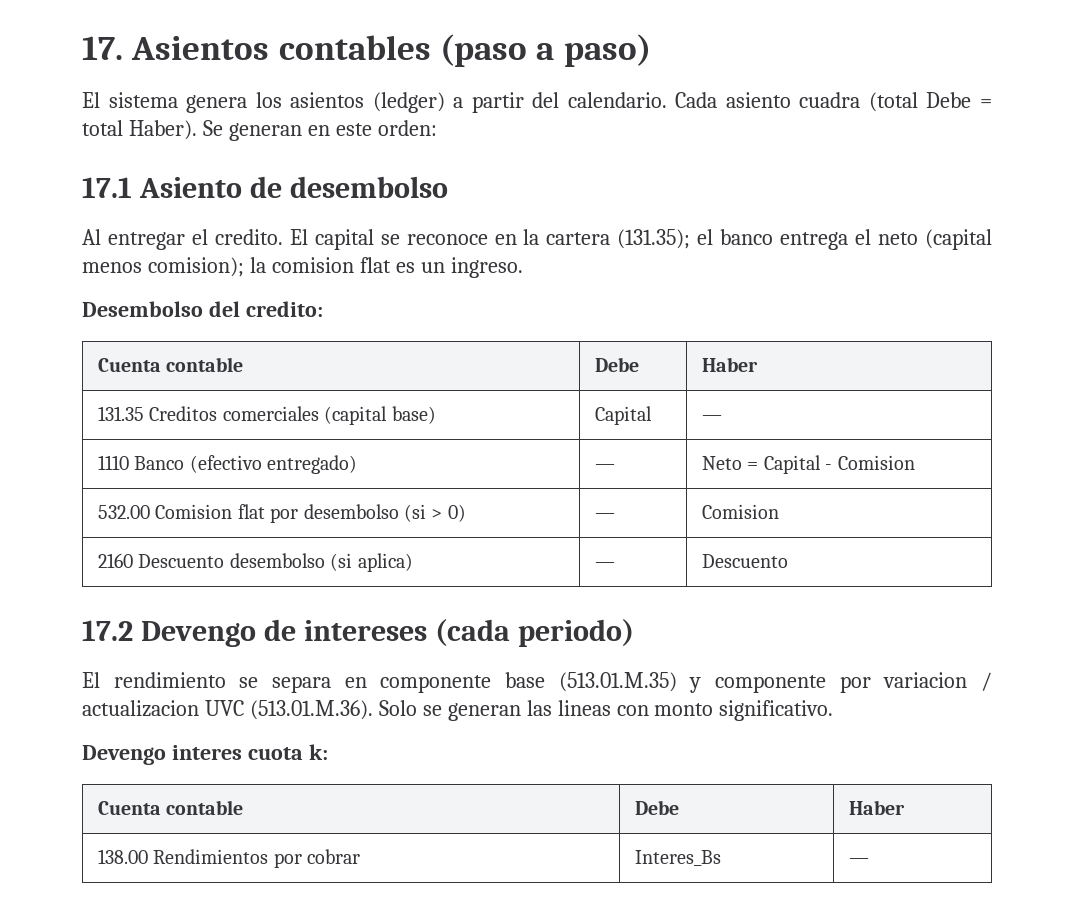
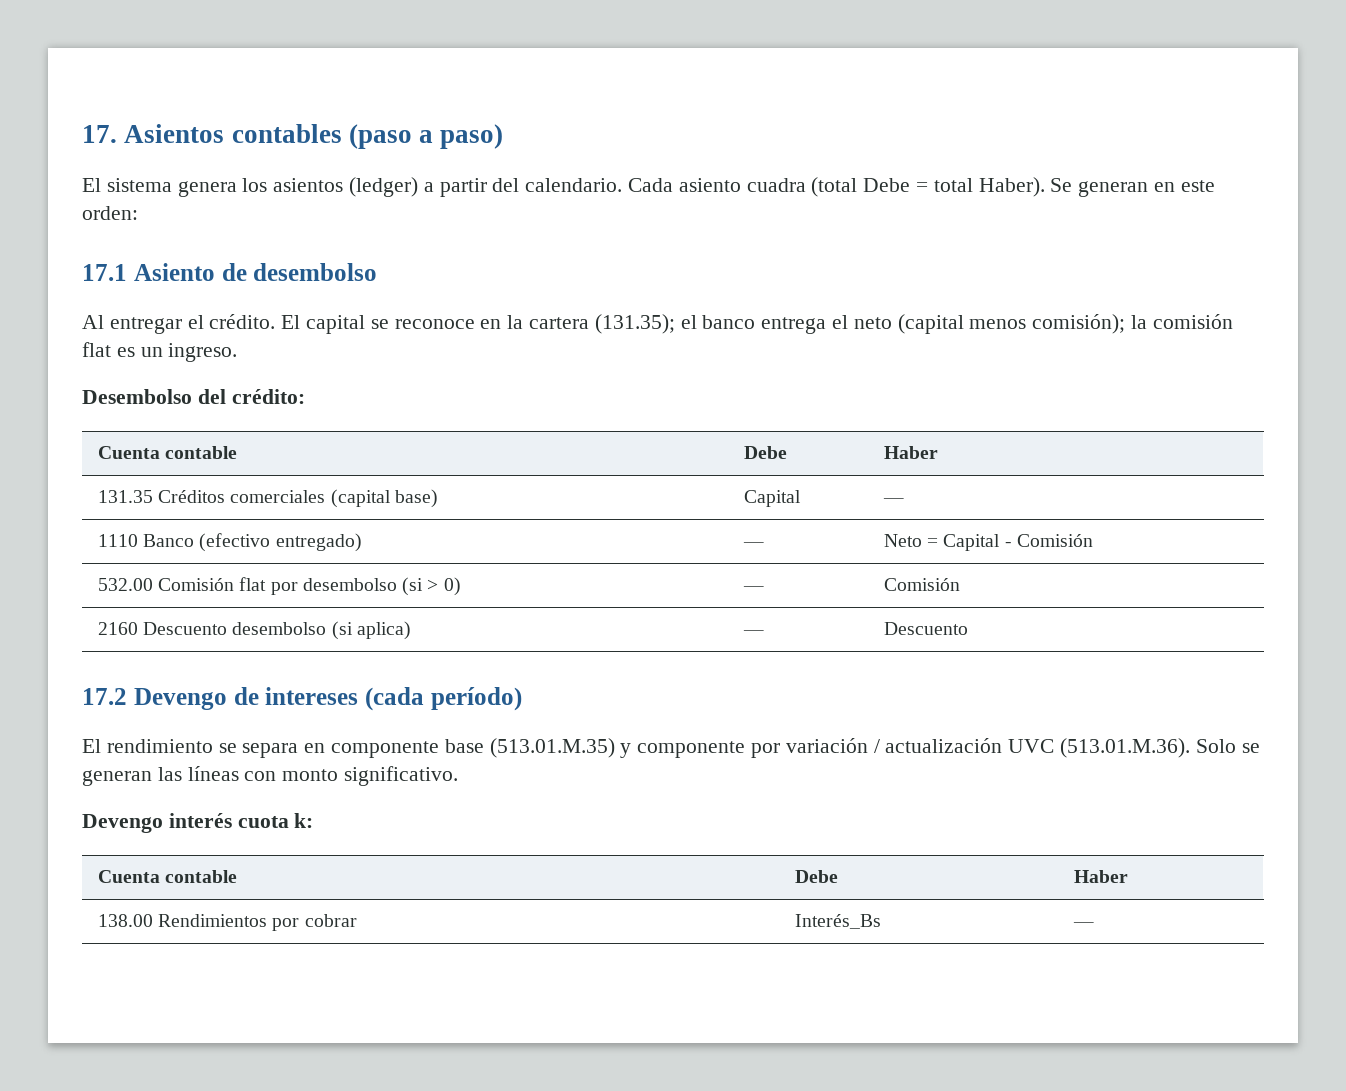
- Al entregar el credito.
+ Al entregar el crédito.
- El capital se reconoce en la cartera (131.35); el banco entrega el neto (capital menos comision); la comision flat es un ingreso.
+ El capital se reconoce en la cartera (131.35); el banco entrega el neto (capital menos comisión); la comisión flat es un ingreso.
- Desembolso del credito:
+ Desembolso del crédito:
- 131.35 Creditos comerciales (capital base) | Capital | —
+ 131.35 Créditos comerciales (capital base) | Capital | —
- 1110 Banco (efectivo entregado) | — | Neto = Capital - Comision
+ 1110 Banco (efectivo entregado) | — | Neto = Capital - Comisión
- 532.00 Comision flat por desembolso (si > 0) | — | Comision
+ 532.00 Comisión flat por desembolso (si > 0) | — | Comisión
- 17.2 Devengo de intereses (cada periodo)
+ 17.2 Devengo de intereses (cada período)
- El rendimiento se separa en componente base (513.01.M.35) y componente por variacion / actualizacion UVC (513.01.M.36). Solo se generan las lineas con monto significativo.
+ El rendimiento se separa en componente base (513.01.M.35) y componente por variación / actualización UVC (513.01.M.36). Solo se generan las líneas con monto significativo.
- Devengo interes cuota k:
+ Devengo interés cuota k:
- 138.00 Rendimientos por cobrar | Interes_Bs | —
+ 138.00 Rendimientos por cobrar | Interés_Bs | —

